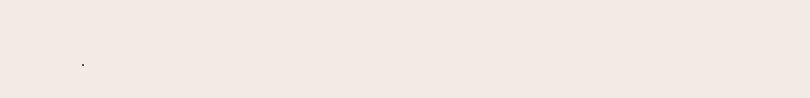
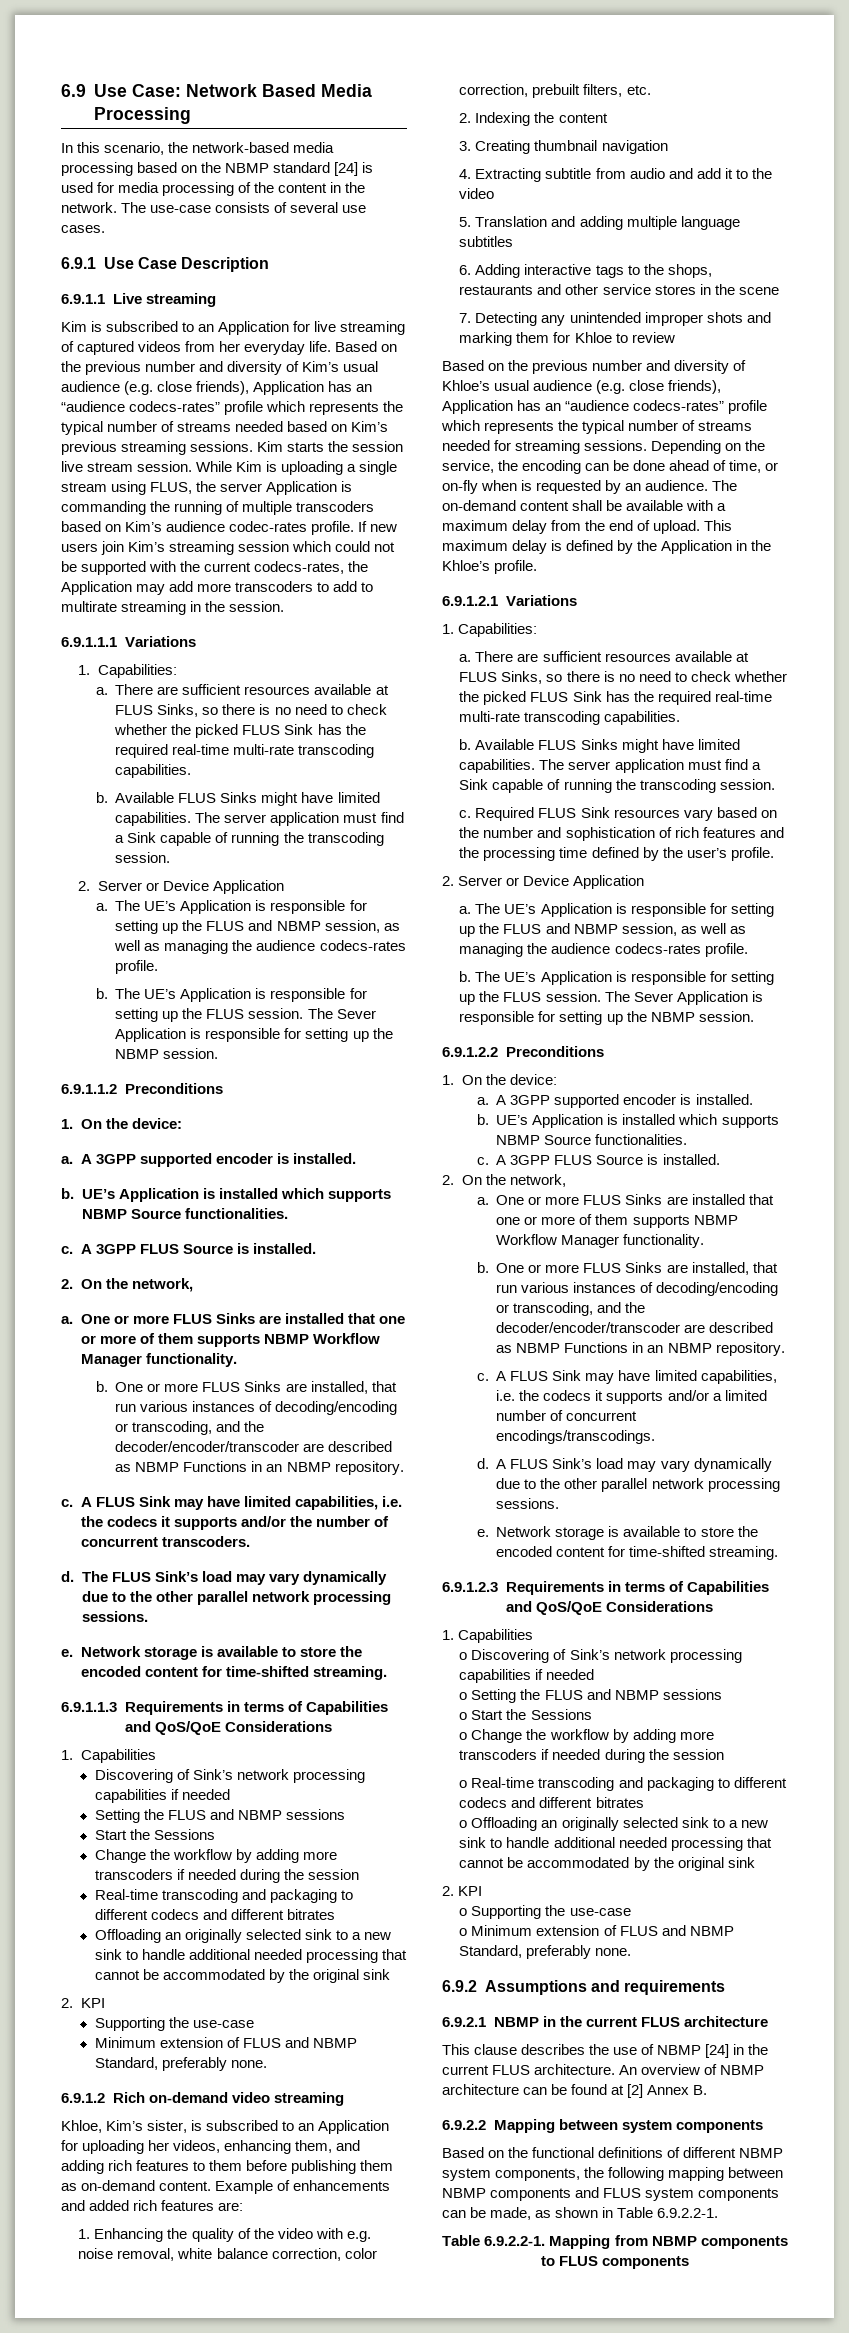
- .
+ 6.9 Use Case: Network Based Media Processing
+ In this scenario, the network-based media processing based on the NBMP standard [24] is used for media processing of the content in the network. The use-case consists of several use cases.
+ 6.9.1 Use Case Description
+ 6.9.1.1 Live streaming
+ Kim is subscribed to an Application for live streaming of captured videos from her everyday life. Based on the previous number and diversity of Kim’s usual audience (e.g. close friends), Application has an “audience codecs-rates” profile which represents the typical number of streams needed based on Kim’s previous streaming sessions. Kim starts the session live stream session. While Kim is uploading a single stream using FLUS, the server Application is commanding the running of multiple transcoders based on Kim’s audience codec-rates profile. If new users join Kim’s streaming session which could not be supported with the current codecs-rates, the Application may add more transcoders to add to multirate streaming in the session.
+ 6.9.1.1.1 Variations
+ 1. Capabilities:
+ a. There are sufficient resources available at FLUS Sinks, so there is no need to check whether the picked FLUS Sink has the required real-time multi-rate transcoding capabilities.
+ b. Available FLUS Sinks might have limited capabilities. The server application must find a Sink capable of running the transcoding session.
+ 2. Server or Device Application
+ a. The UE’s Application is responsible for setting up the FLUS and NBMP session, as well as managing the audience codecs-rates profile.
+ b. The UE’s Application is responsible for setting up the FLUS session. The Sever Application is responsible for setting up the NBMP session.
+ 6.9.1.1.2 Preconditions
+ 1. On the device:
+ a. A 3GPP supported encoder is installed.
+ b. UE’s Application is installed which supports NBMP Source functionalities.
+ c. A 3GPP FLUS Source is installed.
+ 2. On the network,
+ a. One or more FLUS Sinks are installed that one or more of them supports NBMP Workflow Manager functionality.
+ b. One or more FLUS Sinks are installed, that run various instances of decoding/encoding or transcoding, and the decoder/encoder/transcoder are described as NBMP Functions in an NBMP repository.
+ c. A FLUS Sink may have limited capabilities, i.e. the codecs it supports and/or the number of concurrent transcoders.
+ d. The FLUS Sink’s load may vary dynamically due to the other parallel network processing sessions.
+ e. Network storage is available to store the encoded content for time-shifted streaming.
+ 6.9.1.1.3 Requirements in terms of Capabilities and QoS/QoE Considerations
+ 1. Capabilities
+ Discovering of Sink’s network processing capabilities if needed
+ Setting the FLUS and NBMP sessions
+ Start the Sessions
+ Change the workflow by adding more transcoders if needed during the session
+ Real-time transcoding and packaging to different codecs and different bitrates
+ Offloading an originally selected sink to a new sink to handle additional needed processing that cannot be accommodated by the original sink
+ 2. KPI
+ Supporting the use-case
+ Minimum extension of FLUS and NBMP Standard, preferably none.
+ 6.9.1.2 Rich on-demand video streaming
+ Khloe, Kim’s sister, is subscribed to an Application for uploading her videos, enhancing them, and adding rich features to them before publishing them as on-demand content. Example of enhancements and added rich features are:
+ 1. Enhancing the quality of the video with e.g. noise removal, white balance correction, color correction, prebuilt filters, etc.
+ 2. Indexing the content
+ 3. Creating thumbnail navigation
+ 4. Extracting subtitle from audio and add it to the video
+ 5. Translation and adding multiple language subtitles
+ 6. Adding interactive tags to the shops, restaurants and other service stores in the scene
+ 7. Detecting any unintended improper shots and marking them for Khloe to review
+ Based on the previous number and diversity of Khloe’s usual audience (e.g. close friends), Application has an “audience codecs-rates” profile which represents the typical number of streams needed for streaming sessions. Depending on the service, the encoding can be done ahead of time, or on-fly when is requested by an audience. The on-demand content shall be available with a maximum delay from the end of upload. This maximum delay is defined by the Application in the Khloe’s profile.
+ 6.9.1.2.1 Variations
+ 1. Capabilities:
+ a. There are sufficient resources available at FLUS Sinks, so there is no need to check whether the picked FLUS Sink has the required real-time multi-rate transcoding capabilities.
+ b. Available FLUS Sinks might have limited capabilities. The server application must find a Sink capable of running the transcoding session.
+ c. Required FLUS Sink resources vary based on the number and sophistication of rich features and the processing time defined by the user’s profile.
+ 2. Server or Device Application
+ a. The UE’s Application is responsible for setting up the FLUS and NBMP session, as well as managing the audience codecs-rates profile.
+ b. The UE’s Application is responsible for setting up the FLUS session. The Sever Application is responsible for setting up the NBMP session.
+ 6.9.1.2.2 Preconditions
+ 1. On the device:
+ a. A 3GPP supported encoder is installed.
+ b. UE’s Application is installed which supports NBMP Source functionalities.
+ c. A 3GPP FLUS Source is installed.
+ 2. On the network,
+ a. One or more FLUS Sinks are installed that one or more of them supports NBMP Workflow Manager functionality.
+ b. One or more FLUS Sinks are installed, that run various instances of decoding/encoding or transcoding, and the decoder/encoder/transcoder are described as NBMP Functions in an NBMP repository.
+ c. A FLUS Sink may have limited capabilities, i.e. the codecs it supports and/or a limited number of concurrent encodings/transcodings.
+ d. A FLUS Sink’s load may vary dynamically due to the other parallel network processing sessions.
+ e. Network storage is available to store the encoded content for time-shifted streaming.
+ 6.9.1.2.3 Requirements in terms of Capabilities and QoS/QoE Considerations
+ 1. Capabilities
+ o Discovering of Sink’s network processing capabilities if needed
+ o Setting the FLUS and NBMP sessions
+ o Start the Sessions
+ o Change the workflow by adding more transcoders if needed during the session
+ o Real-time transcoding and packaging to different codecs and different bitrates
+ o Offloading an originally selected sink to a new sink to handle additional needed processing that cannot be accommodated by the original sink
+ 2. KPI
+ o Supporting the use-case
+ o Minimum extension of FLUS and NBMP Standard, preferably none.
+ 6.9.2 Assumptions and requirements
+ 6.9.2.1 NBMP in the current FLUS architecture
+ This clause describes the use of NBMP [24] in the current FLUS architecture. An overview of NBMP architecture can be found at [2] Annex B.
+ 6.9.2.2 Mapping between system components
+ Based on the functional definitions of different NBMP system components, the following mapping between NBMP components and FLUS system components can be made, as shown in Table 6.9.2.2-1.
+ Table 6.9.2.2-1. Mapping from NBMP components to FLUS components

